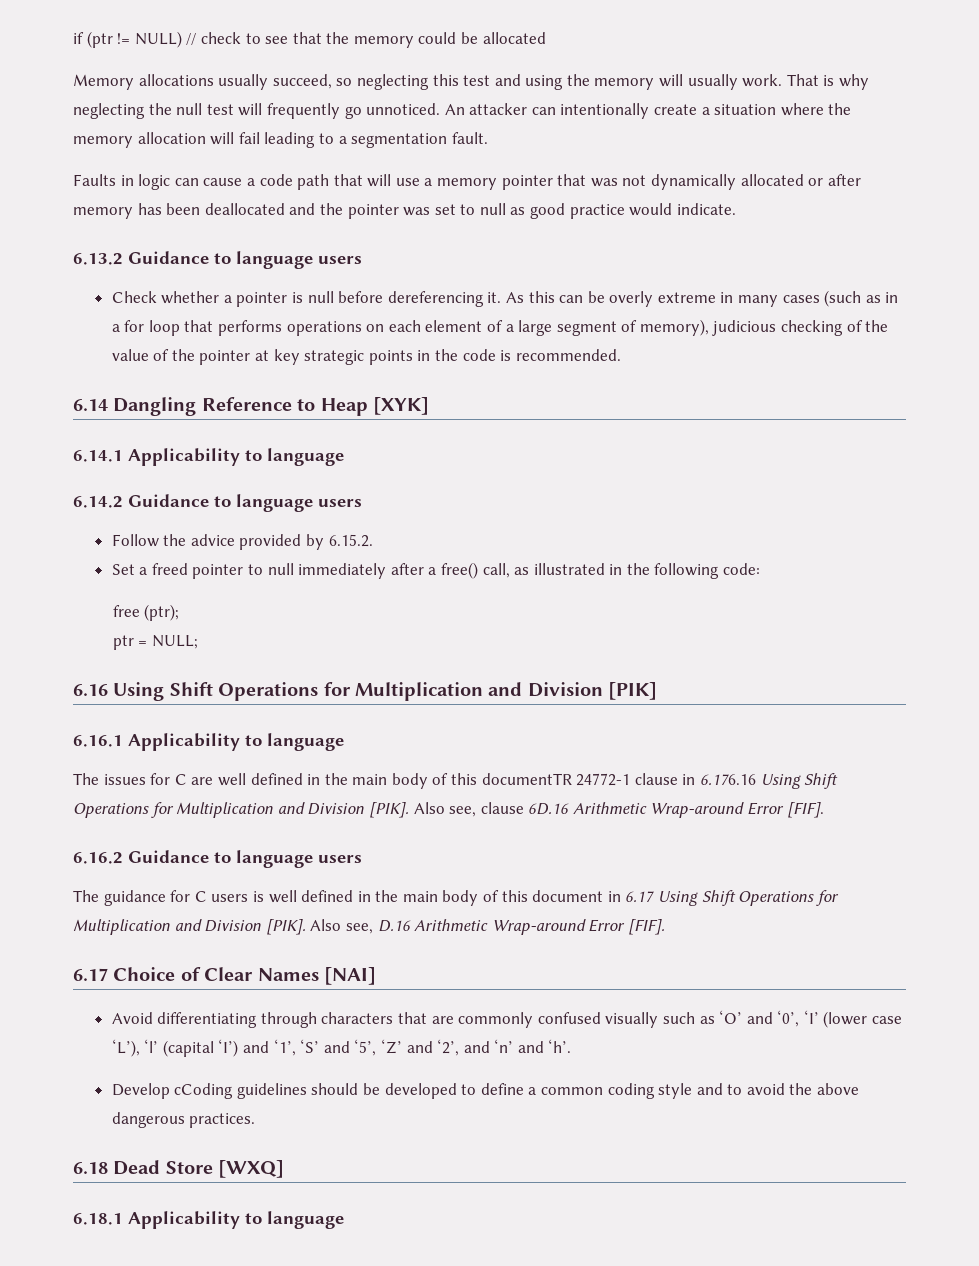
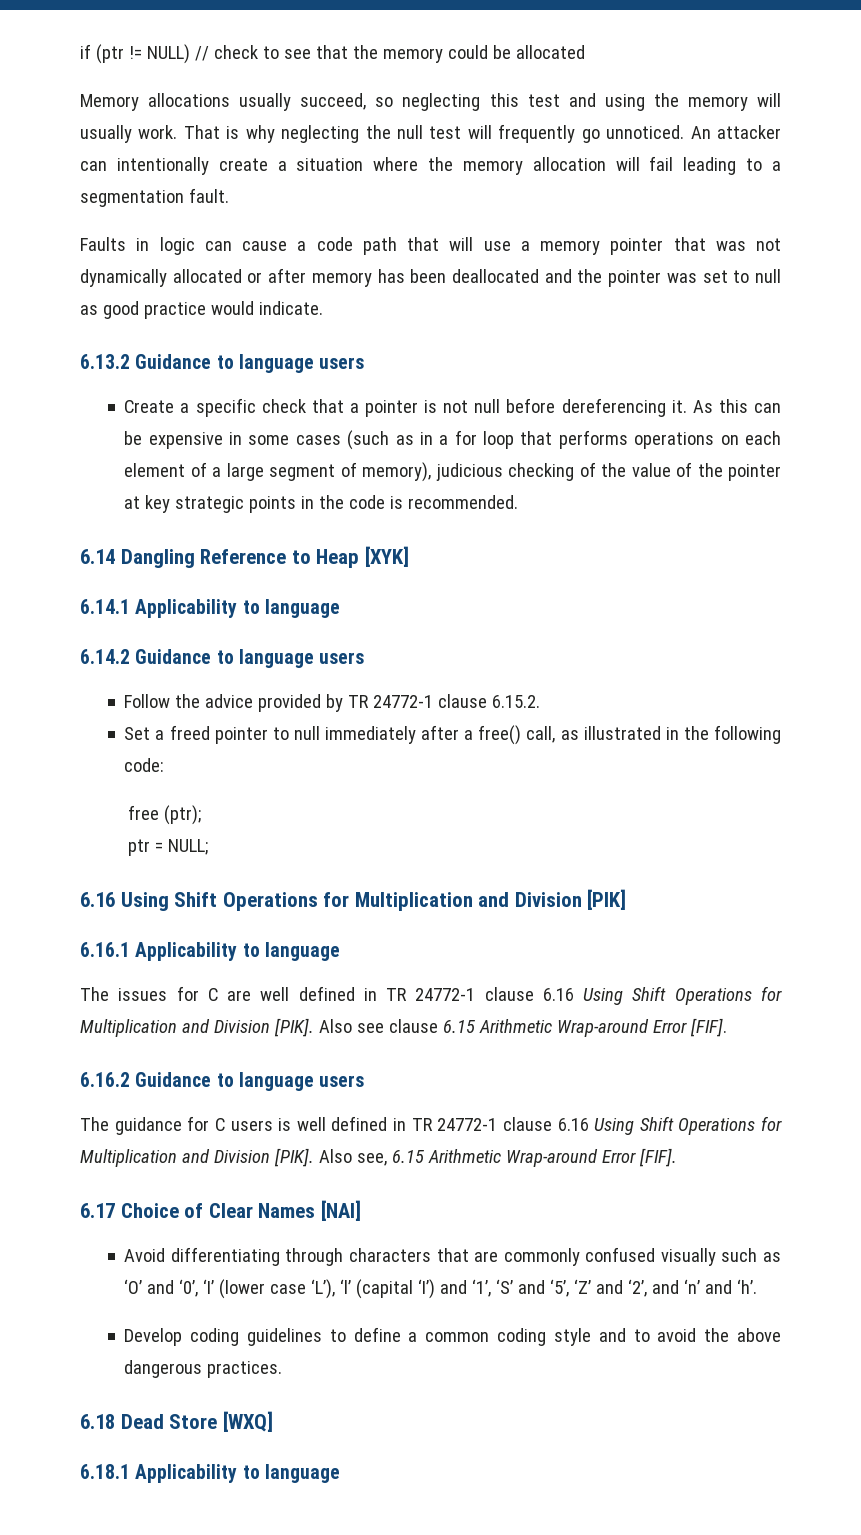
- Check whether a pointer is null before dereferencing it.
+ Create a specific check that a pointer is not null before dereferencing it.
- As this can be overly extreme in many cases (such as in a for loop that performs operations on each element of a large segment of memory), judicious checking of the value of the pointer at key strategic points in the code is recommended.
+ As this can be expensive in some cases (such as in a for loop that performs operations on each element of a large segment of memory), judicious checking of the value of the pointer at key strategic points in the code is recommended.
- Follow the advice provided by 6.15.2.
+ Follow the advice provided by TR 24772-1 clause 6.15.2.
- The issues for C are well defined in the main body of this documentTR 24772-1 clause in 6.176.16 Using Shift Operations for Multiplication and Division [PIK]. Also see, clause 6D.16 Arithmetic Wrap-around Error [FIF].
+ The issues for C are well defined in TR 24772-1 clause 6.16 Using Shift Operations for Multiplication and Division [PIK]. Also see clause 6.15 Arithmetic Wrap-around Error [FIF].
- The guidance for C users is well defined in the main body of this document in 6.17 Using Shift Operations for Multiplication and Division [PIK].
+ The guidance for C users is well defined in TR 24772-1 clause 6.16 Using Shift Operations for Multiplication and Division [PIK].
- Also see, D.16 Arithmetic Wrap-around Error [FIF].
+ Also see, 6.15 Arithmetic Wrap-around Error [FIF].
- Develop cCoding guidelines should be developed to define a common coding style and to avoid the above dangerous practices.
+ Develop coding guidelines to define a common coding style and to avoid the above dangerous practices.

